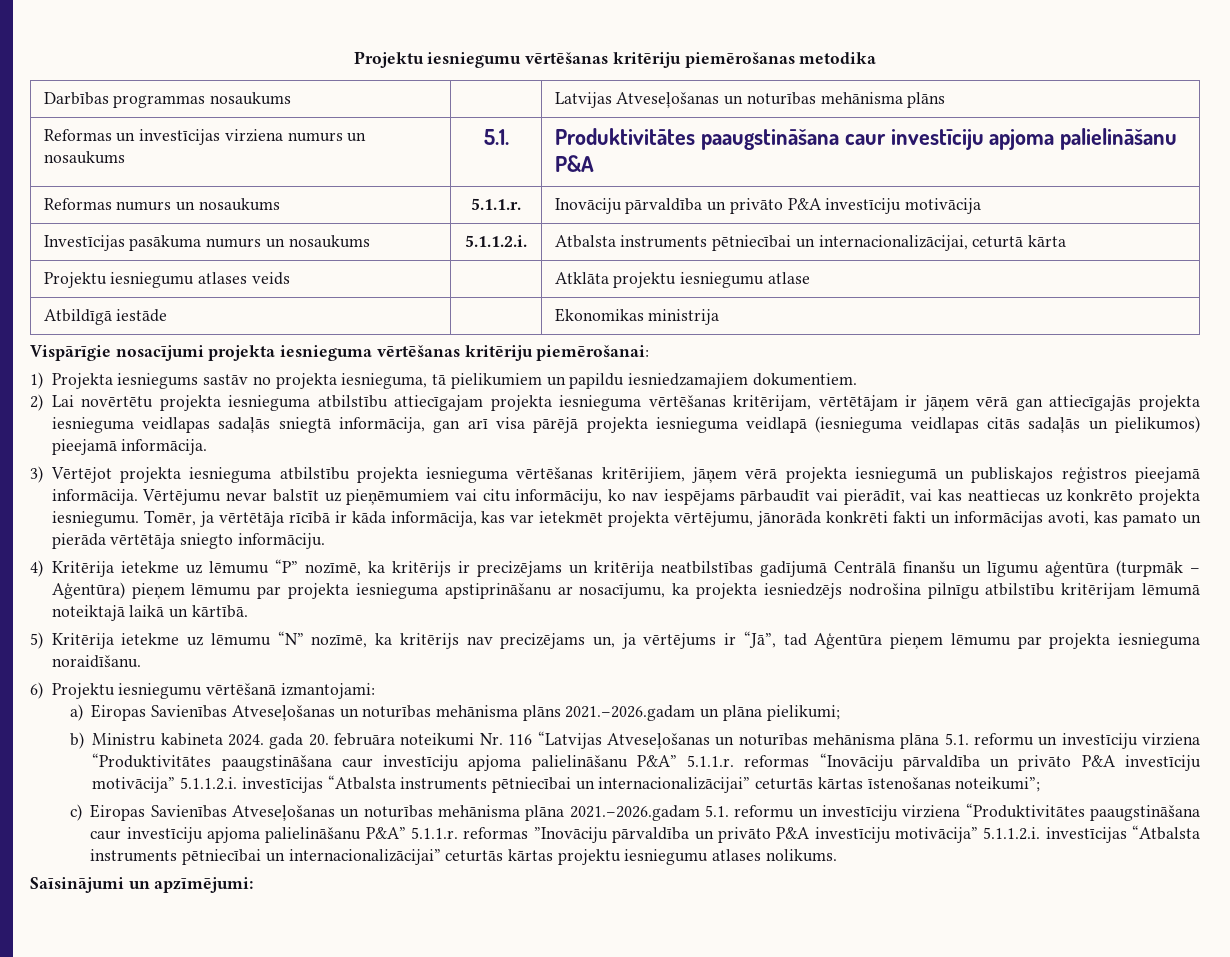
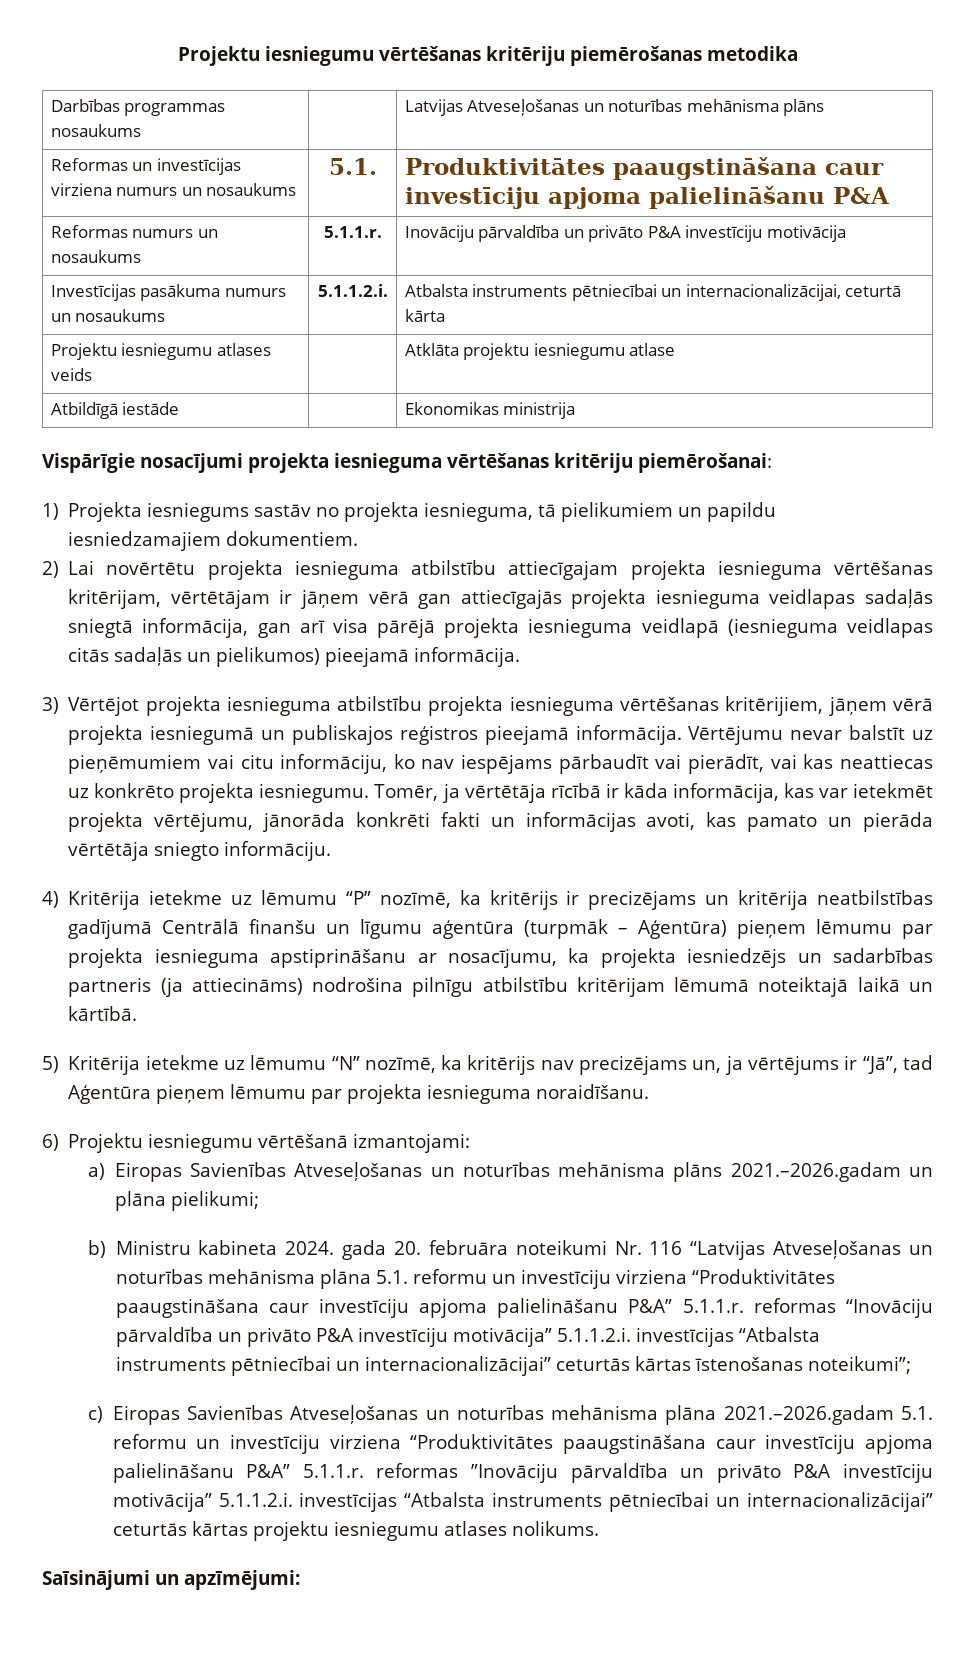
- 4) Kritērija ietekme uz lēmumu “P” nozīmē, ka kritērijs ir precizējams un kritērija neatbilstības gadījumā Centrālā finanšu un līgumu aģentūra (turpmāk – Aģentūra) pieņem lēmumu par projekta iesnieguma apstiprināšanu ar nosacījumu, ka projekta iesniedzējs nodrošina pilnīgu atbilstību kritērijam lēmumā noteiktajā laikā un kārtībā.
+ 4) Kritērija ietekme uz lēmumu “P” nozīmē, ka kritērijs ir precizējams un kritērija neatbilstības gadījumā Centrālā finanšu un līgumu aģentūra (turpmāk – Aģentūra) pieņem lēmumu par projekta iesnieguma apstiprināšanu ar nosacījumu, ka projekta iesniedzējs un sadarbības partneris (ja attiecināms) nodrošina pilnīgu atbilstību kritērijam lēmumā noteiktajā laikā un kārtībā.

